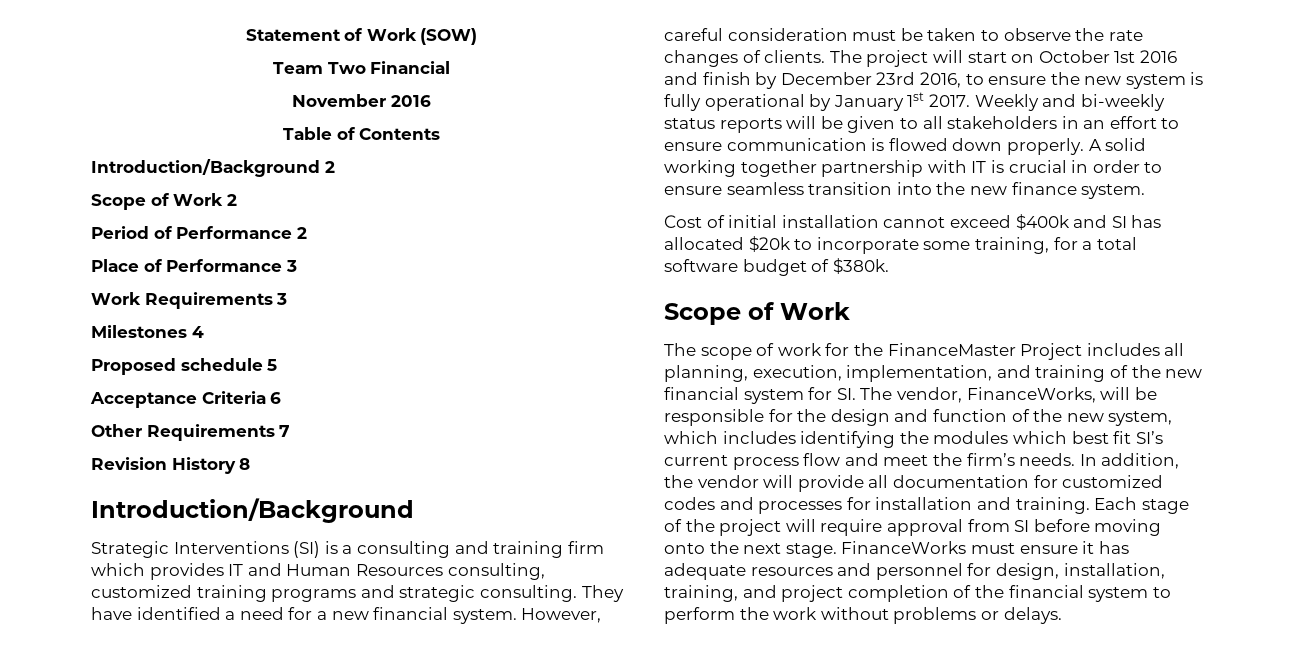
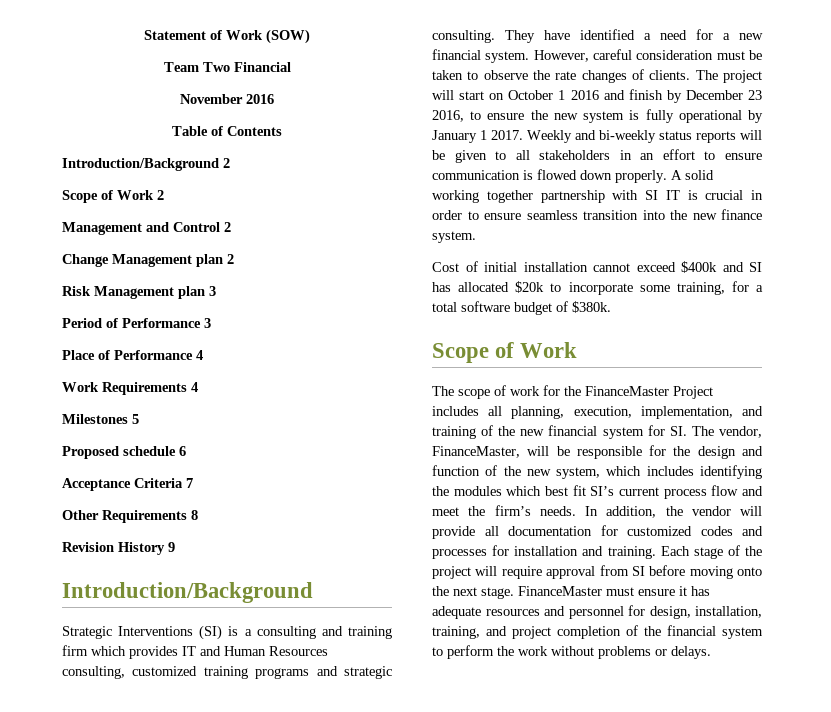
+ Management and Control 2
+ Change Management plan 2
+ Risk Management plan 3
- Period of Performance 2
+ Period of Performance 3
- Place of Performance 3
+ Place of Performance 4
- Work Requirements 3
+ Work Requirements 4
- Milestones 4
+ Milestones 5
- Proposed schedule 5
+ Proposed schedule 6
- Acceptance Criteria 6
+ Acceptance Criteria 7
- Other Requirements 7
+ Other Requirements 8
- Revision History 8
+ Revision History 9
- The project will start on October 1st 2016 and finish by December 23rd 2016, to ensure the new system is fully operational by January 1st 2017.
+ The project will start on October 1 2016 and finish by December 23 2016, to ensure the new system is fully operational by January 1 2017.
- A solid working together partnership with IT is crucial in order to ensure seamless transition into the new finance system.
+ A solid working together partnership with SI IT is crucial in order to ensure seamless transition into the new finance system.
- The scope of work for the FinanceMaster Project includes all planning, execution, implementation, and training of the new financial system for SI. The vendor, FinanceWorks, will be responsible for the design and function of the new system, which includes identifying the modules which best fit SI’s current process flow and meet the firm’s needs.
+ The scope of work for the FinanceMaster Project includes all planning, execution, implementation, and training of the new financial system for SI. The vendor, FinanceMaster, will be responsible for the design and function of the new system, which includes identifying the modules which best fit SI’s current process flow and meet the firm’s needs.
- FinanceWorks must ensure it has adequate resources and personnel for design, installation, training, and project completion of the financial system to perform the work without problems or delays.
+ FinanceMaster must ensure it has adequate resources and personnel for design, installation, training, and project completion of the financial system to perform the work without problems or delays.

